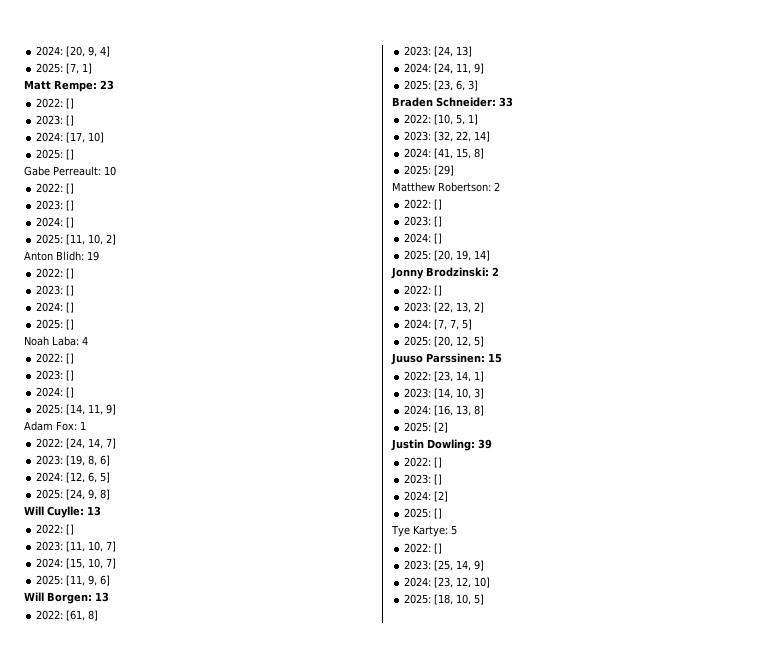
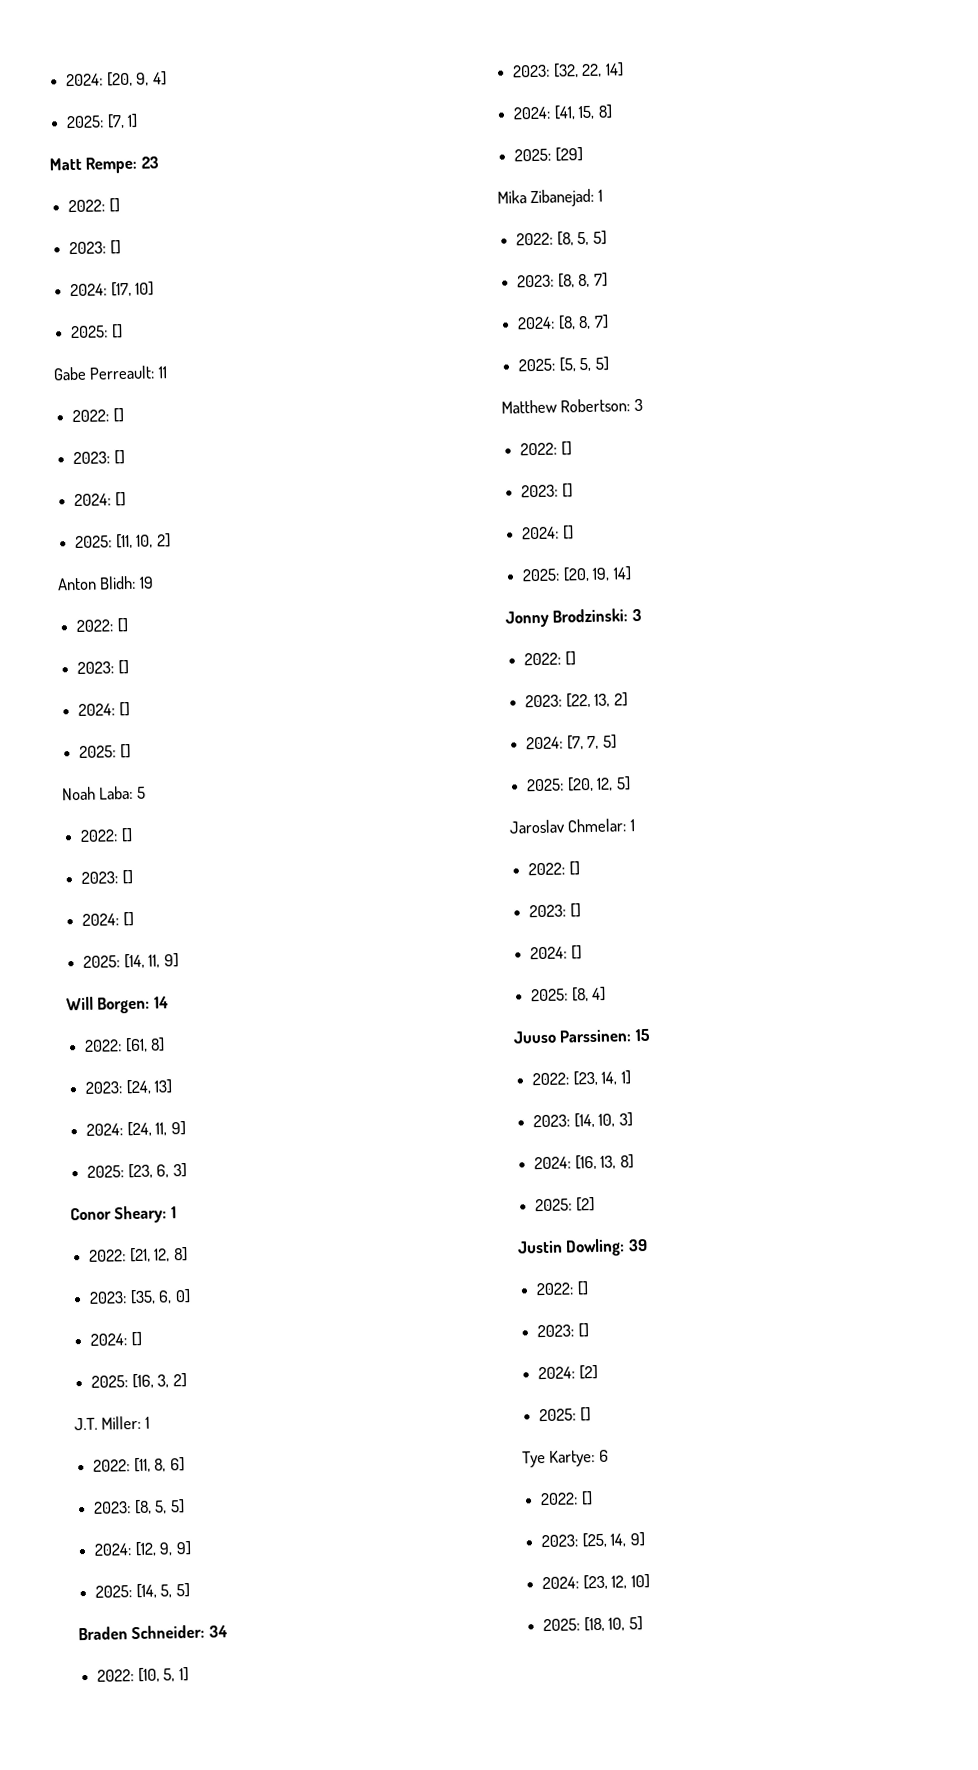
- Gabe Perreault: 10
+ Gabe Perreault: 11
- Noah Laba: 4
+ Noah Laba: 5
- Adam Fox: 1
- 2022: [24, 14, 7]
- 2023: [19, 8, 6]
- 2024: [12, 6, 5]
- 2025: [24, 9, 8]
- Will Cuylle: 13
- 2022: []
- 2023: [11, 10, 7]
- 2024: [15, 10, 7]
- 2025: [11, 9, 6]
- Will Borgen: 13
+ Will Borgen: 14
+ Conor Sheary: 1
+ 2022: [21, 12, 8]
+ 2023: [35, 6, 0]
+ 2024: []
+ 2025: [16, 3, 2]
+ J.T. Miller: 1
+ 2022: [11, 8, 6]
+ 2023: [8, 5, 5]
+ 2024: [12, 9, 9]
+ 2025: [14, 5, 5]
- Braden Schneider: 33
+ Braden Schneider: 34
+ Mika Zibanejad: 1
+ 2022: [8, 5, 5]
+ 2023: [8, 8, 7]
+ 2024: [8, 8, 7]
+ 2025: [5, 5, 5]
- Matthew Robertson: 2
+ Matthew Robertson: 3
- Jonny Brodzinski: 2
+ Jonny Brodzinski: 3
+ Jaroslav Chmelar: 1
+ 2022: []
+ 2023: []
+ 2024: []
+ 2025: [8, 4]
- Tye Kartye: 5
+ Tye Kartye: 6

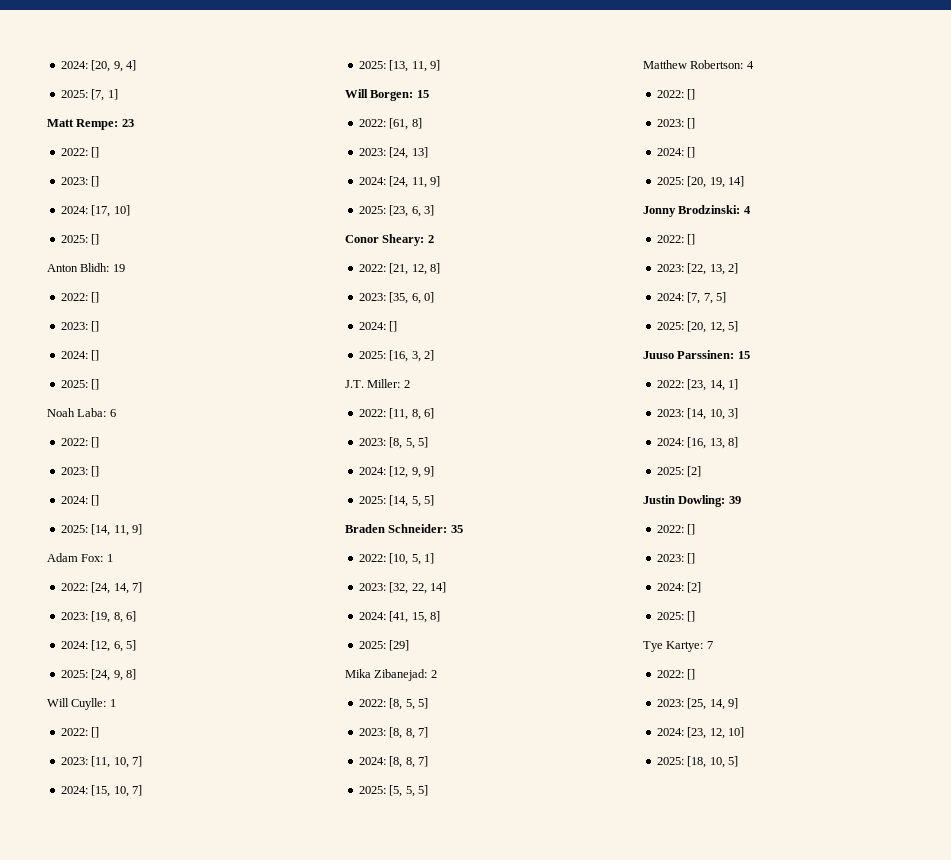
- Gabe Perreault: 11
- 2022: []
- 2023: []
- 2024: []
- 2025: [11, 10, 2]
- Noah Laba: 5
+ Noah Laba: 6
+ Adam Fox: 1
+ 2022: [24, 14, 7]
+ 2023: [19, 8, 6]
+ 2024: [12, 6, 5]
+ 2025: [24, 9, 8]
+ Will Cuylle: 1
+ 2022: []
+ 2023: [11, 10, 7]
+ 2024: [15, 10, 7]
+ 2025: [13, 11, 9]
- Will Borgen: 14
+ Will Borgen: 15
- Conor Sheary: 1
+ Conor Sheary: 2
- J.T. Miller: 1
+ J.T. Miller: 2
- Braden Schneider: 34
+ Braden Schneider: 35
- Mika Zibanejad: 1
+ Mika Zibanejad: 2
- Matthew Robertson: 3
+ Matthew Robertson: 4
- Jonny Brodzinski: 3
+ Jonny Brodzinski: 4
- Jaroslav Chmelar: 1
- 2022: []
- 2023: []
- 2024: []
- 2025: [8, 4]
- Tye Kartye: 6
+ Tye Kartye: 7

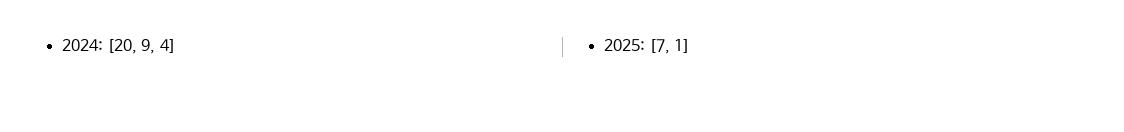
- Matt Rempe: 23
- 2022: []
- 2023: []
- 2024: [17, 10]
- 2025: []
- Anton Blidh: 19
- 2022: []
- 2023: []
- 2024: []
- 2025: []
- Noah Laba: 6
- 2022: []
- 2023: []
- 2024: []
- 2025: [14, 11, 9]
- Adam Fox: 1
- 2022: [24, 14, 7]
- 2023: [19, 8, 6]
- 2024: [12, 6, 5]
- 2025: [24, 9, 8]
- Will Cuylle: 1
- 2022: []
- 2023: [11, 10, 7]
- 2024: [15, 10, 7]
- 2025: [13, 11, 9]
- Will Borgen: 15
- 2022: [61, 8]
- 2023: [24, 13]
- 2024: [24, 11, 9]
- 2025: [23, 6, 3]
- Conor Sheary: 2
- 2022: [21, 12, 8]
- 2023: [35, 6, 0]
- 2024: []
- 2025: [16, 3, 2]
- J.T. Miller: 2
- 2022: [11, 8, 6]
- 2023: [8, 5, 5]
- 2024: [12, 9, 9]
- 2025: [14, 5, 5]
- Braden Schneider: 35
- 2022: [10, 5, 1]
- 2023: [32, 22, 14]
- 2024: [41, 15, 8]
- 2025: [29]
- Mika Zibanejad: 2
- 2022: [8, 5, 5]
- 2023: [8, 8, 7]
- 2024: [8, 8, 7]
- 2025: [5, 5, 5]
- Matthew Robertson: 4
- 2022: []
- 2023: []
- 2024: []
- 2025: [20, 19, 14]
- Jonny Brodzinski: 4
- 2022: []
- 2023: [22, 13, 2]
- 2024: [7, 7, 5]
- 2025: [20, 12, 5]
- Juuso Parssinen: 15
- 2022: [23, 14, 1]
- 2023: [14, 10, 3]
- 2024: [16, 13, 8]
- 2025: [2]
- Justin Dowling: 39
- 2022: []
- 2023: []
- 2024: [2]
- 2025: []
- Tye Kartye: 7
- 2022: []
- 2023: [25, 14, 9]
- 2024: [23, 12, 10]
- 2025: [18, 10, 5]

